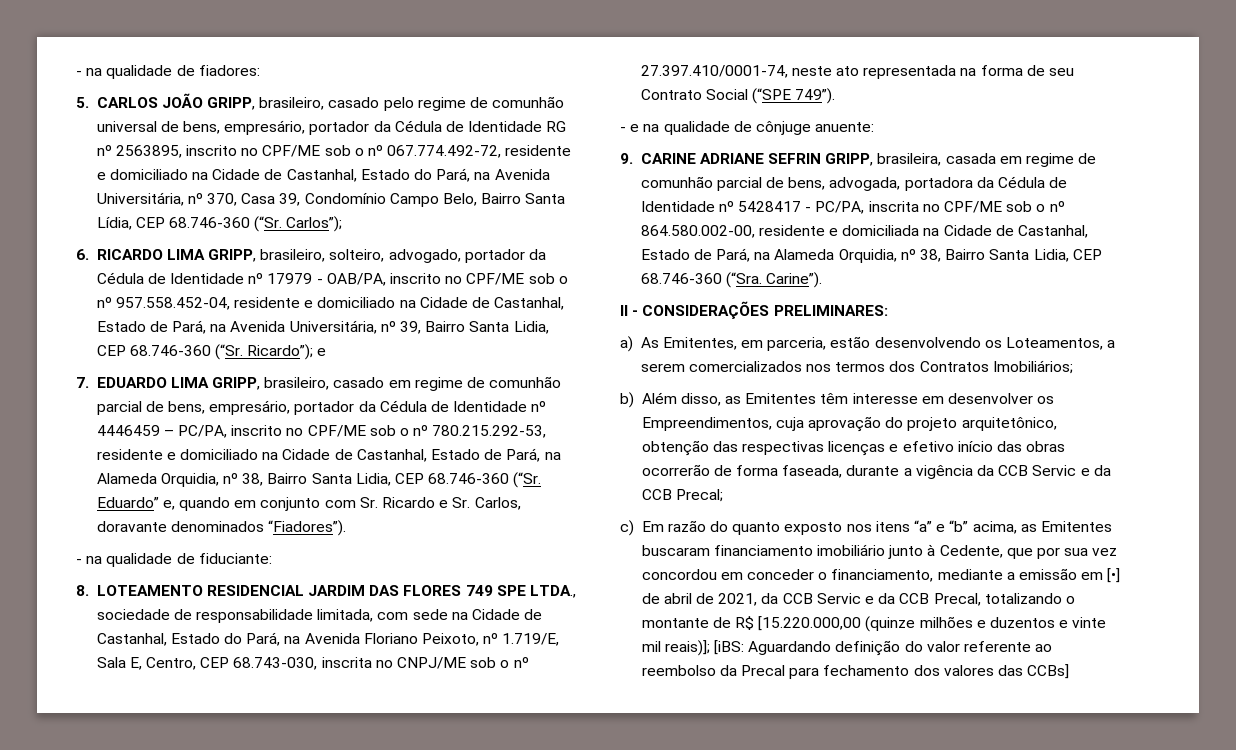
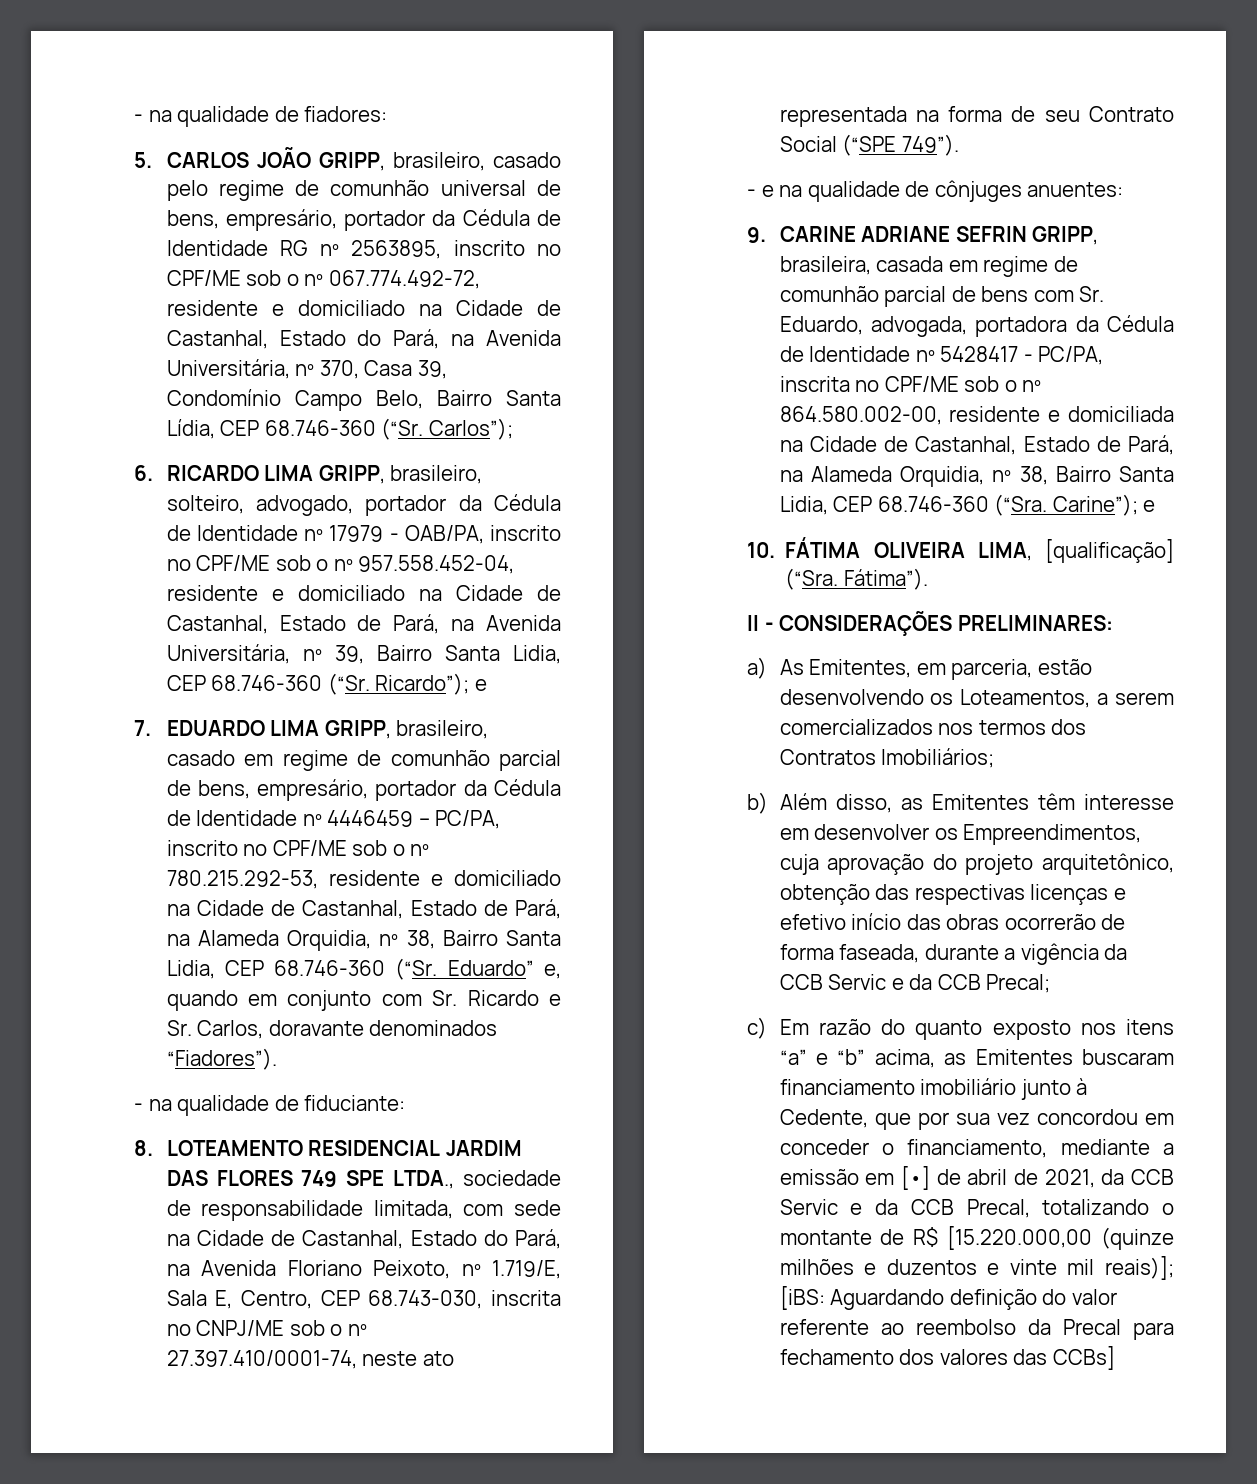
- - e na qualidade de cônjuge anuente:
+ - e na qualidade de cônjuges anuentes:
- 9. CARINE ADRIANE SEFRIN GRIPP, brasileira, casada em regime de comunhão parcial de bens, advogada, portadora da Cédula de Identidade nº 5428417 - PC/PA, inscrita no CPF/ME sob o nº 864.580.002-00, residente e domiciliada na Cidade de Castanhal, Estado de Pará, na Alameda Orquidia, nº 38, Bairro Santa Lidia, CEP 68.746-360 (“Sra. Carine”).
+ 9. CARINE ADRIANE SEFRIN GRIPP, brasileira, casada em regime de comunhão parcial de bens com Sr. Eduardo, advogada, portadora da Cédula de Identidade nº 5428417 - PC/PA, inscrita no CPF/ME sob o nº 864.580.002-00, residente e domiciliada na Cidade de Castanhal, Estado de Pará, na Alameda Orquidia, nº 38, Bairro Santa Lidia, CEP 68.746-360 (“Sra. Carine”); e
+ 10. FÁTIMA OLIVEIRA LIMA, [qualificação] (“Sra. Fátima”).

